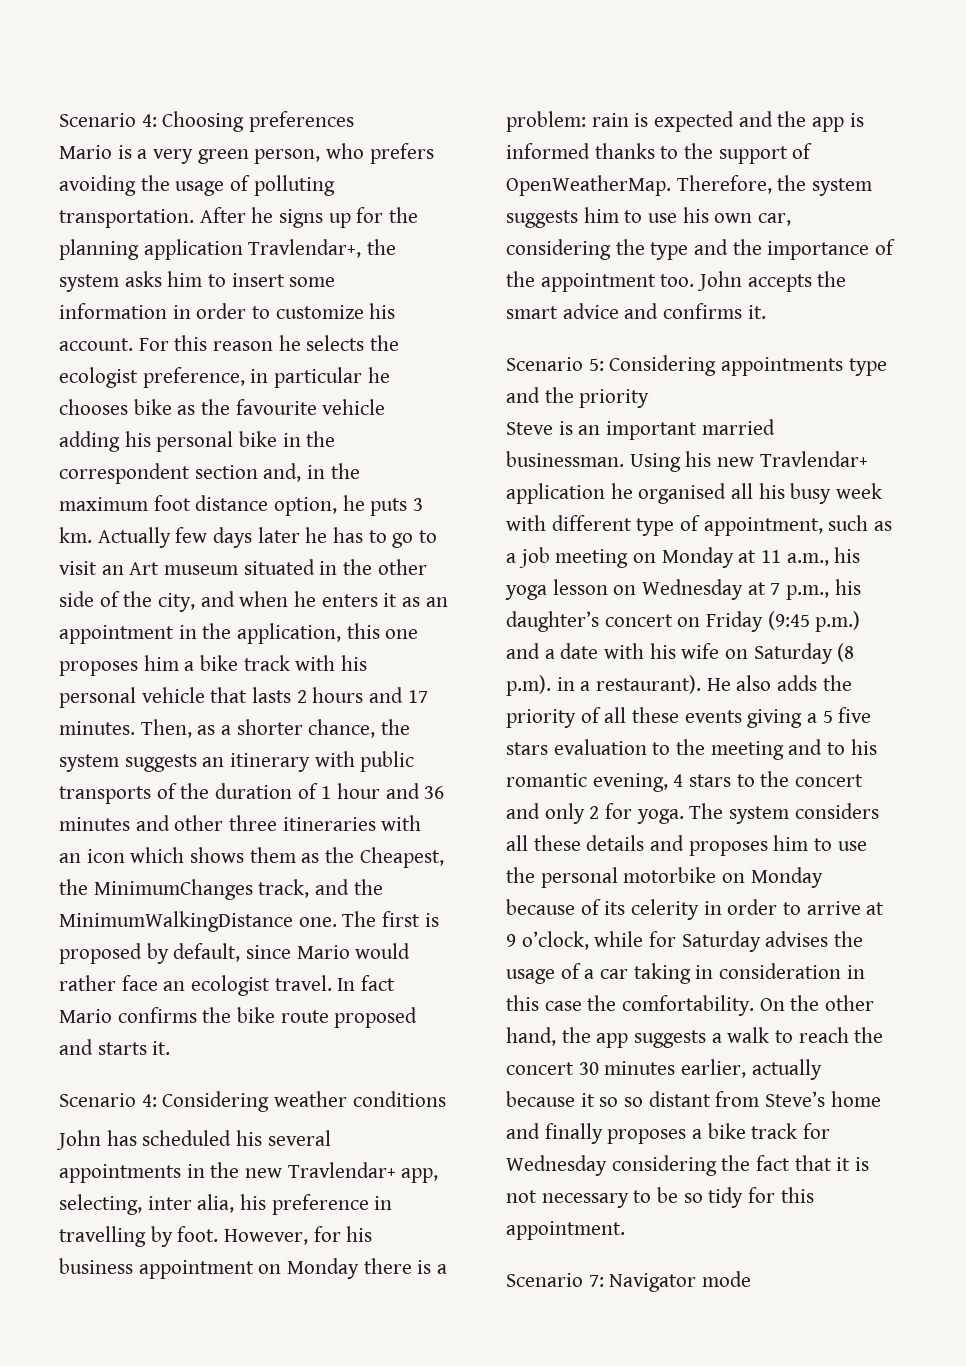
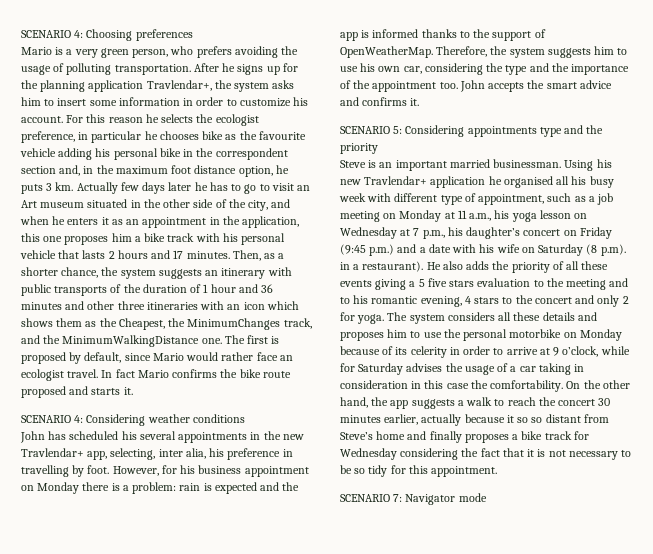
- Scenario 4: Choosing preferences
+ SCENARIO 4: Choosing preferences
- Scenario 4: Considering weather conditions
+ SCENARIO 4: Considering weather conditions
- Scenario 5: Considering appointments type and the priority
+ SCENARIO 5: Considering appointments type and the priority
- Scenario 7: Navigator mode
+ SCENARIO 7: Navigator mode

